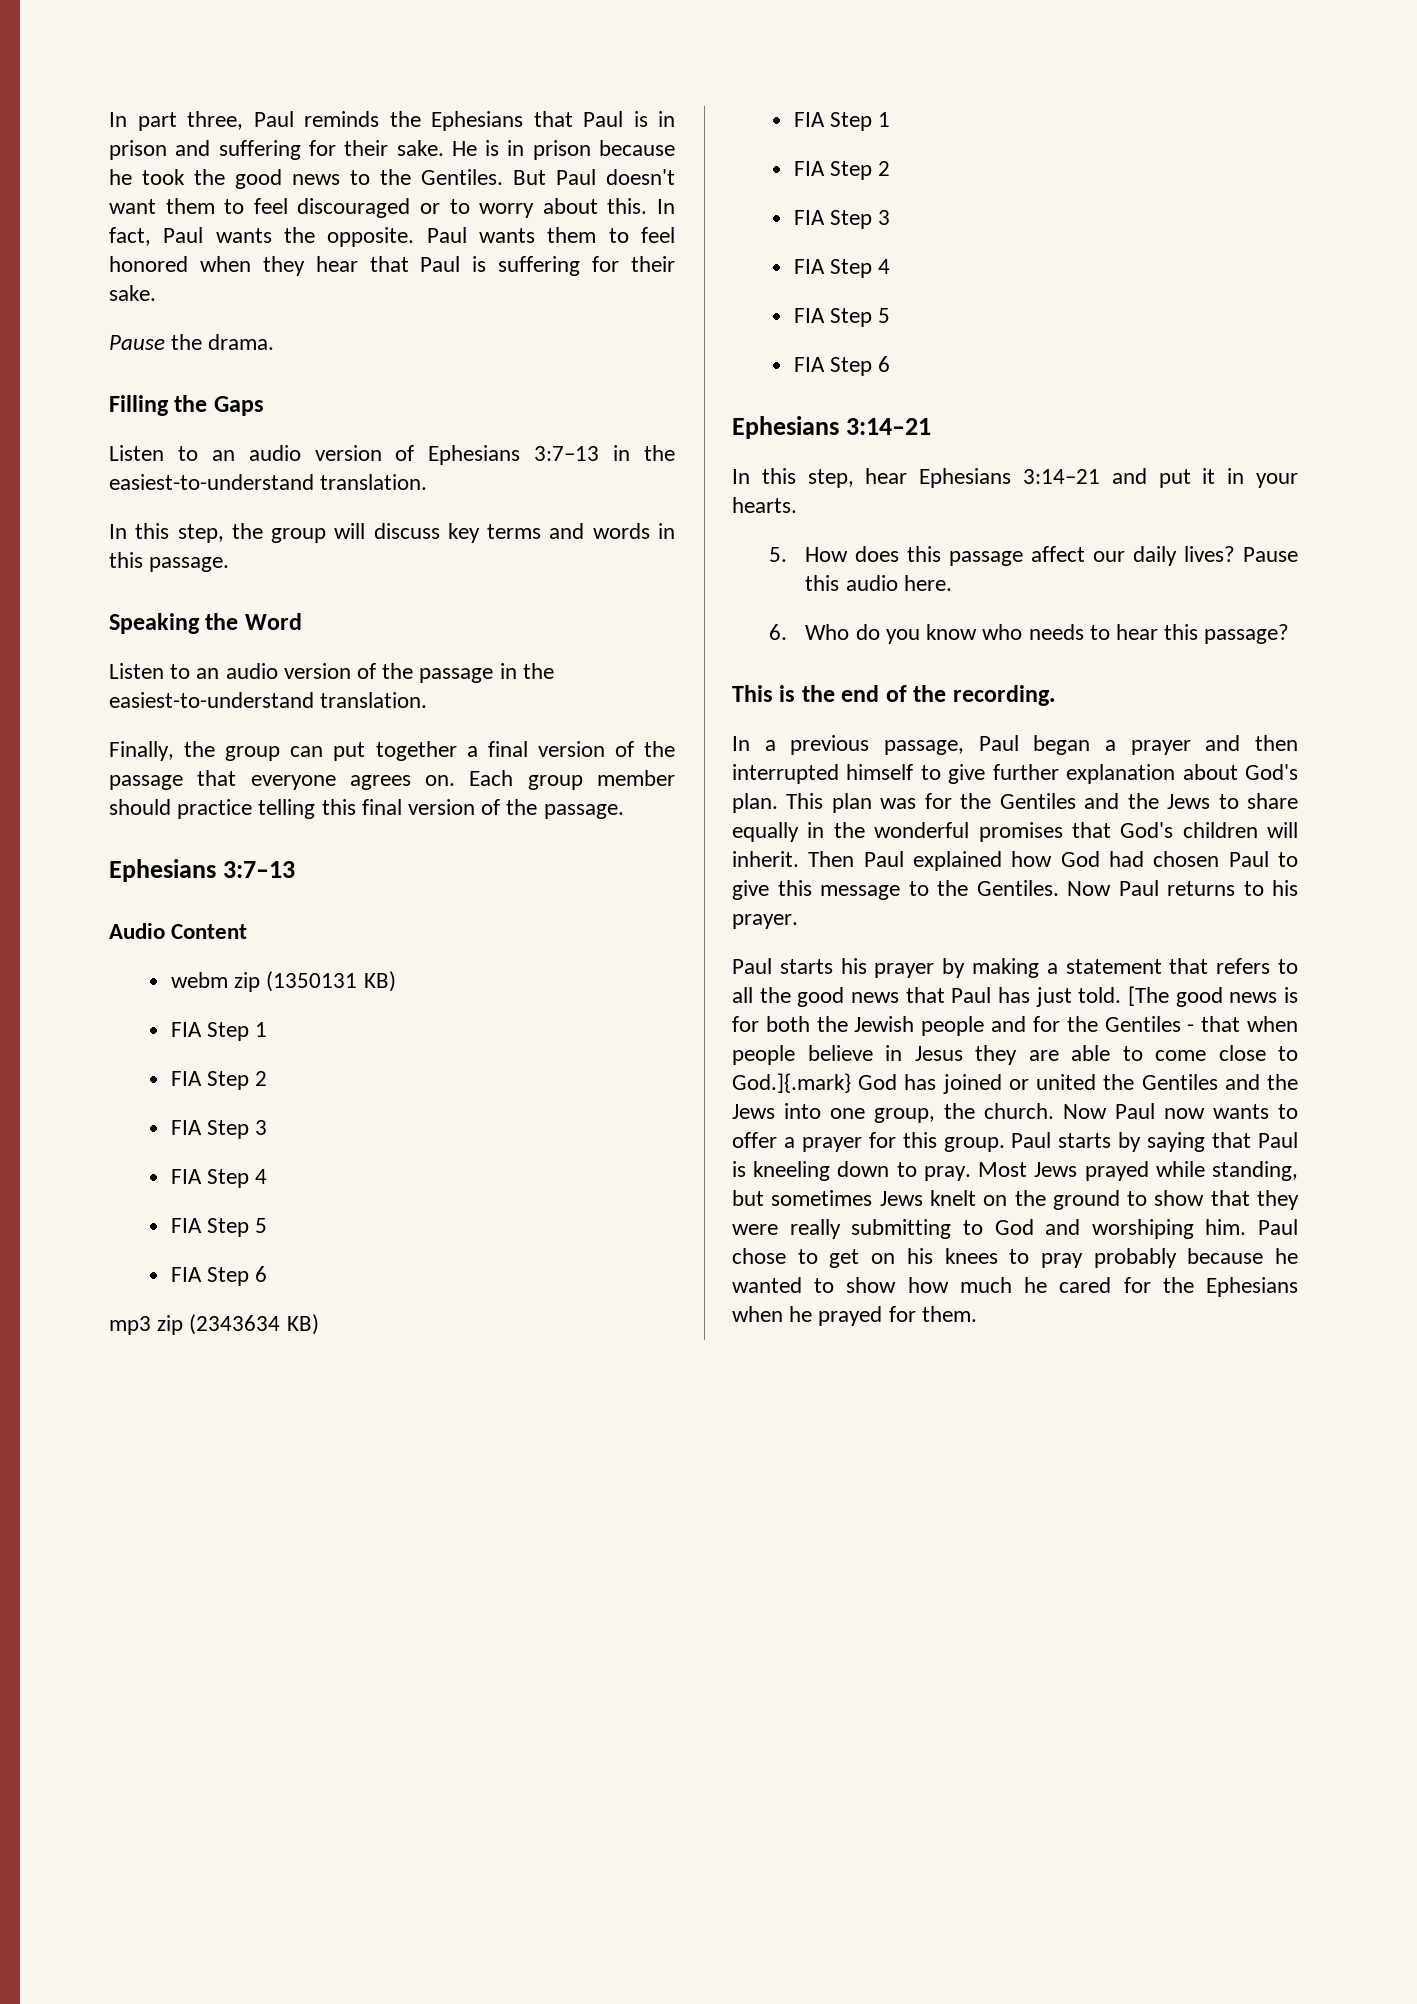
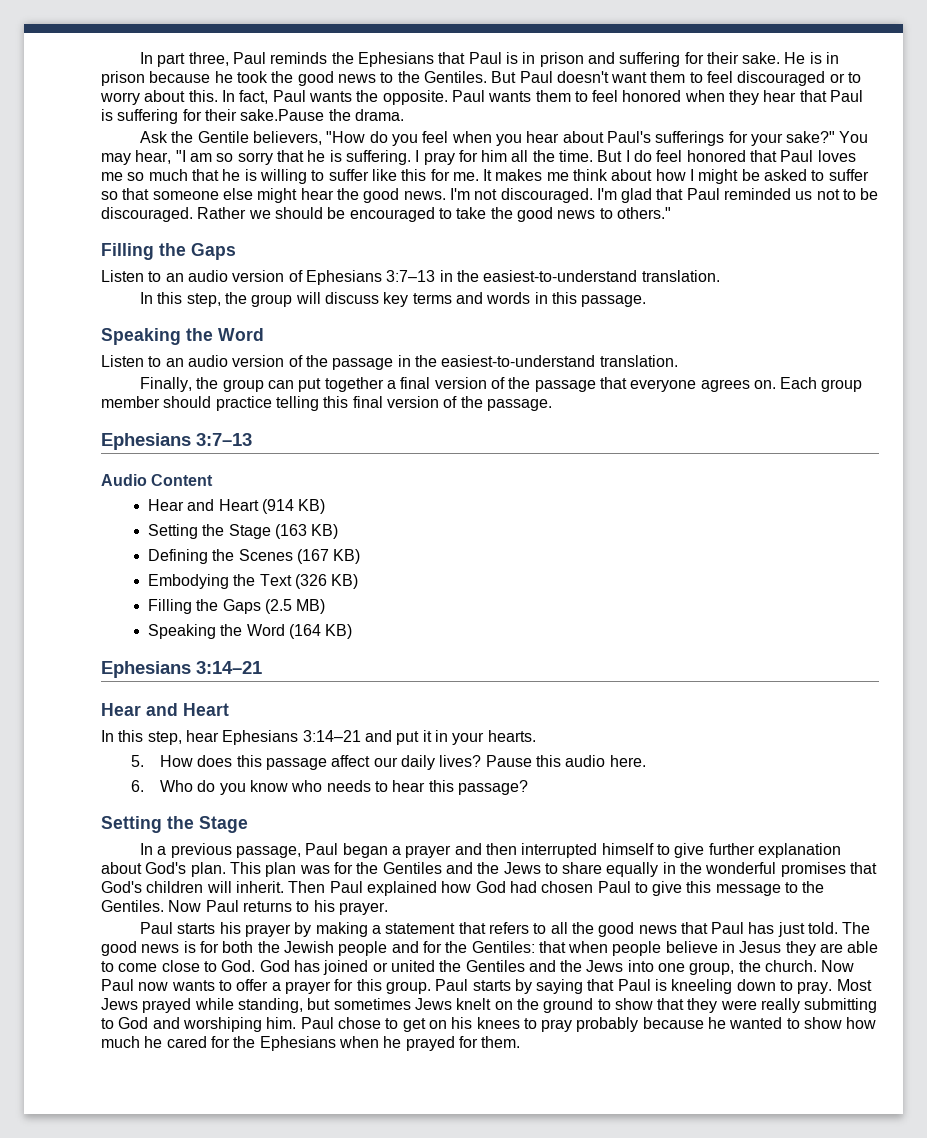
- Paul wants them to feel honored when they hear that Paul is suffering for their sake.
- Pause the drama.
+ Paul wants them to feel honored when they hear that Paul is suffering for their sake.Pause the drama.
+ Ask the Gentile believers, "How do you feel when you hear about Paul's sufferings for your sake?" You may hear, "I am so sorry that he is suffering. I pray for him all the time. But I do feel honored that Paul loves me so much that he is willing to suffer like this for me. It makes me think about how I might be asked to suffer so that someone else might hear the good news. I'm not discouraged. I'm glad that Paul reminded us not to be discouraged. Rather we should be encouraged to take the good news to others."
- webm zip (1350131 KB)
- FIA Step 1
- FIA Step 2
- FIA Step 3
- FIA Step 4
- FIA Step 5
- FIA Step 6
- mp3 zip (2343634 KB)
- FIA Step 1
- FIA Step 2
- FIA Step 3
- FIA Step 4
- FIA Step 5
- FIA Step 6
+ Hear and Heart (914 KB)
+ Setting the Stage (163 KB)
+ Defining the Scenes (167 KB)
+ Embodying the Text (326 KB)
+ Filling the Gaps (2.5 MB)
+ Speaking the Word (164 KB)
  Ephesians 3:14–21
+ Hear and Heart
  6. Who do you know who needs to hear this passage?
- This is the end of the recording.
+ Setting the Stage
- [The good news is for both the Jewish people and for the Gentiles - that when people believe in Jesus they are able to come close to God.]{.mark} God has joined or united the Gentiles and the Jews into one group, the church.
+ The good news is for both the Jewish people and for the Gentiles: that when people believe in Jesus they are able to come close to God. God has joined or united the Gentiles and the Jews into one group, the church.

